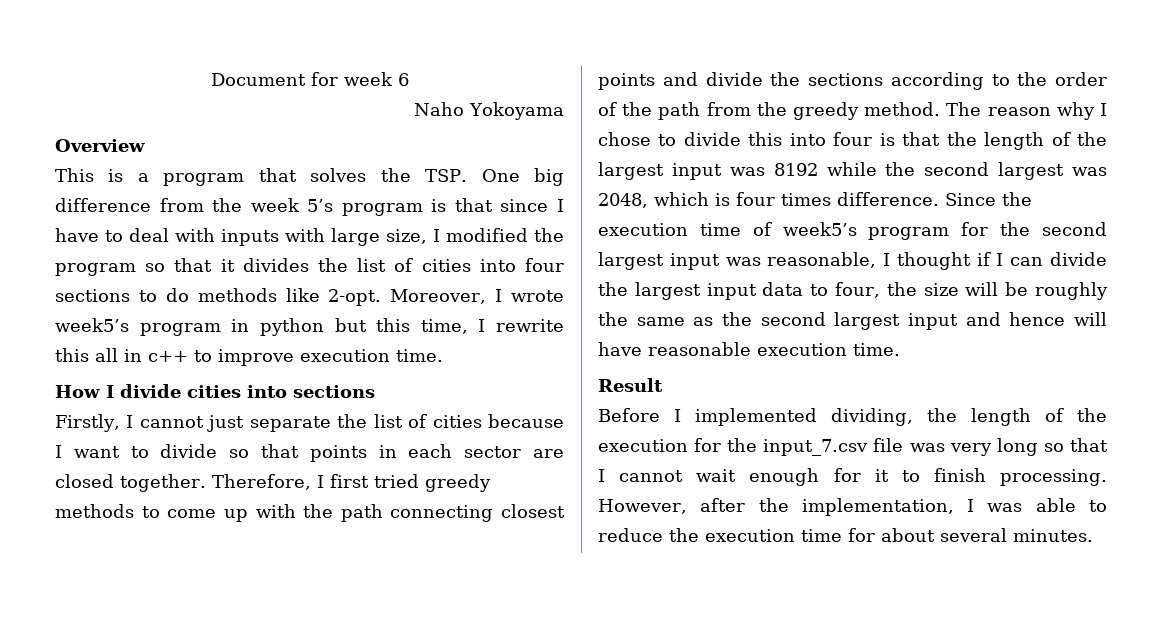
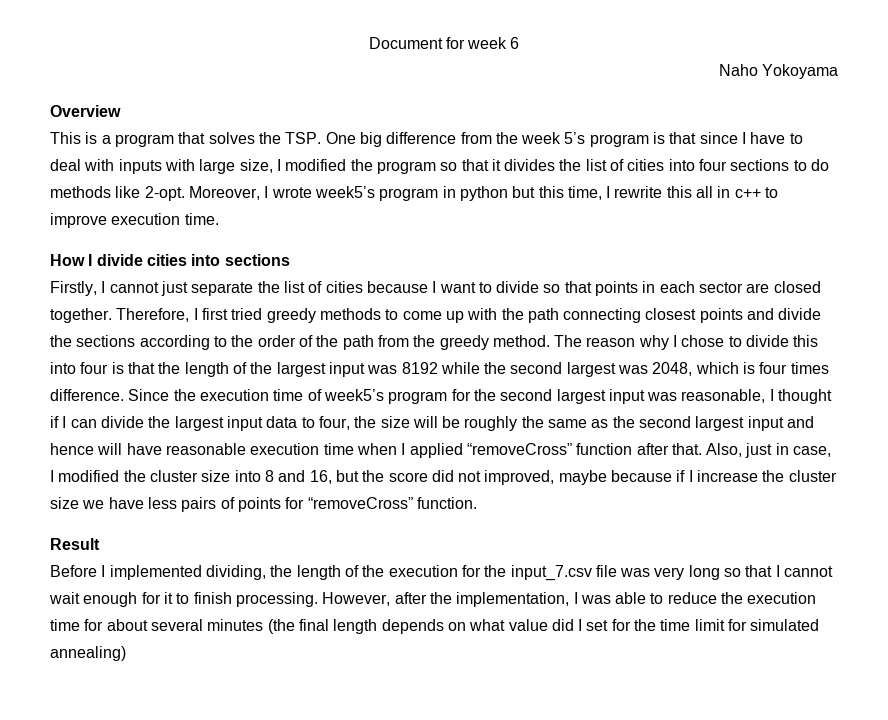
- Since the execution time of week5’s program for the second largest input was reasonable, I thought if I can divide the largest input data to four, the size will be roughly the same as the second largest input and hence will have reasonable execution time.
+ Since the execution time of week5’s program for the second largest input was reasonable, I thought if I can divide the largest input data to four, the size will be roughly the same as the second largest input and hence will have reasonable execution time when I applied “removeCross” function after that. Also, just in case, I modified the cluster size into 8 and 16, but the score did not improved, maybe because if I increase the cluster size we have less pairs of points for “removeCross” function.
- However, after the implementation, I was able to reduce the execution time for about several minutes.
+ However, after the implementation, I was able to reduce the execution time for about several minutes (the final length depends on what value did I set for the time limit for simulated annealing)

